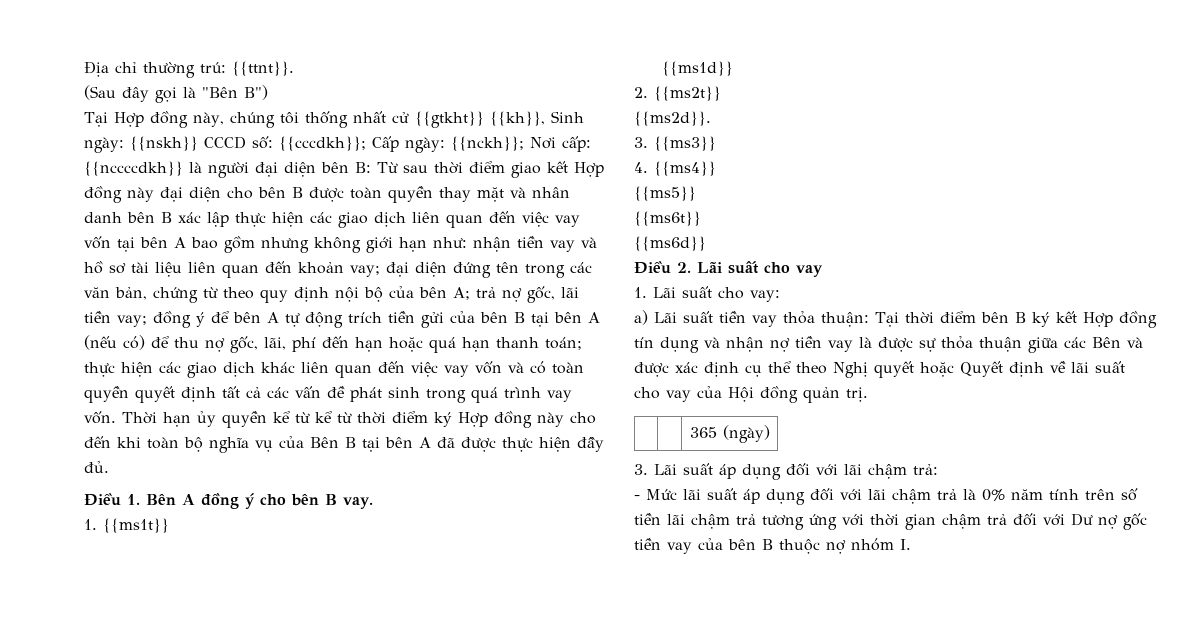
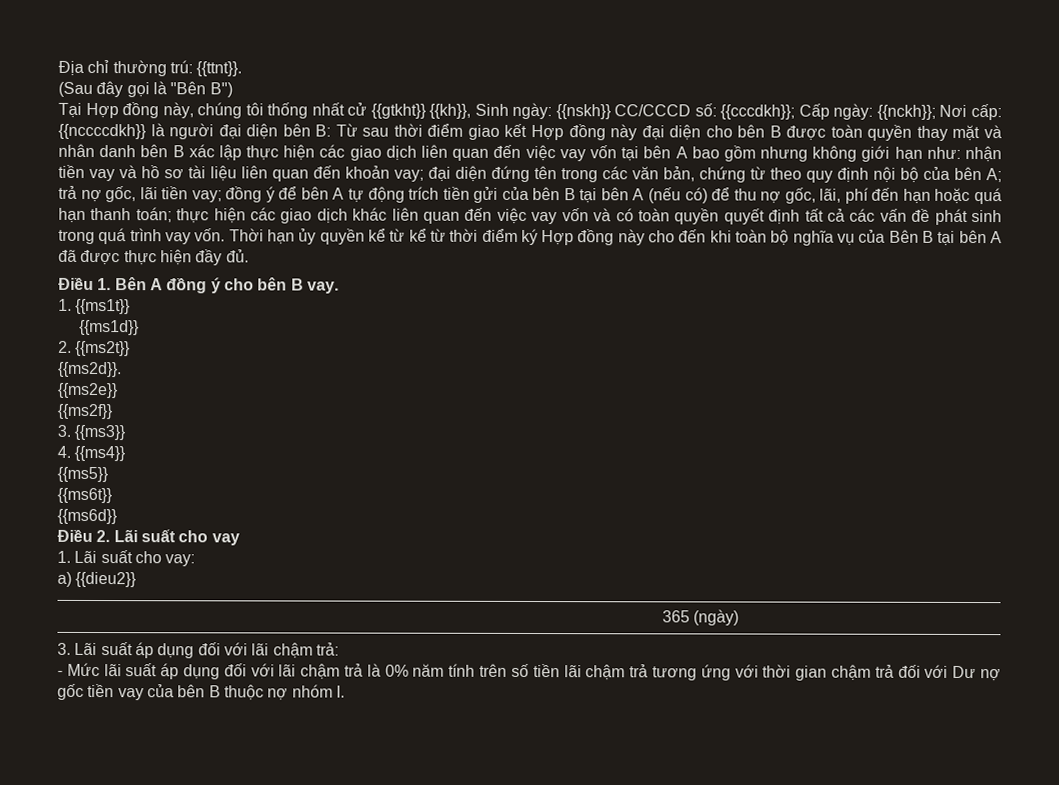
- {{nskh}} CCCD số:
+ {{nskh}} CC/CCCD số:
+ {{ms2e}}
+ {{ms2f}}
- a) Lãi suất tiền vay thỏa thuận: Tại thời điểm bên B ký kết Hợp đồng tín dụng và nhận nợ tiền vay là được sự thỏa thuận giữa các Bên và được xác định cụ thể theo Nghị quyết hoặc Quyết định về lãi suất cho vay của Hội đồng quản trị.
+ a) {{dieu2}}

